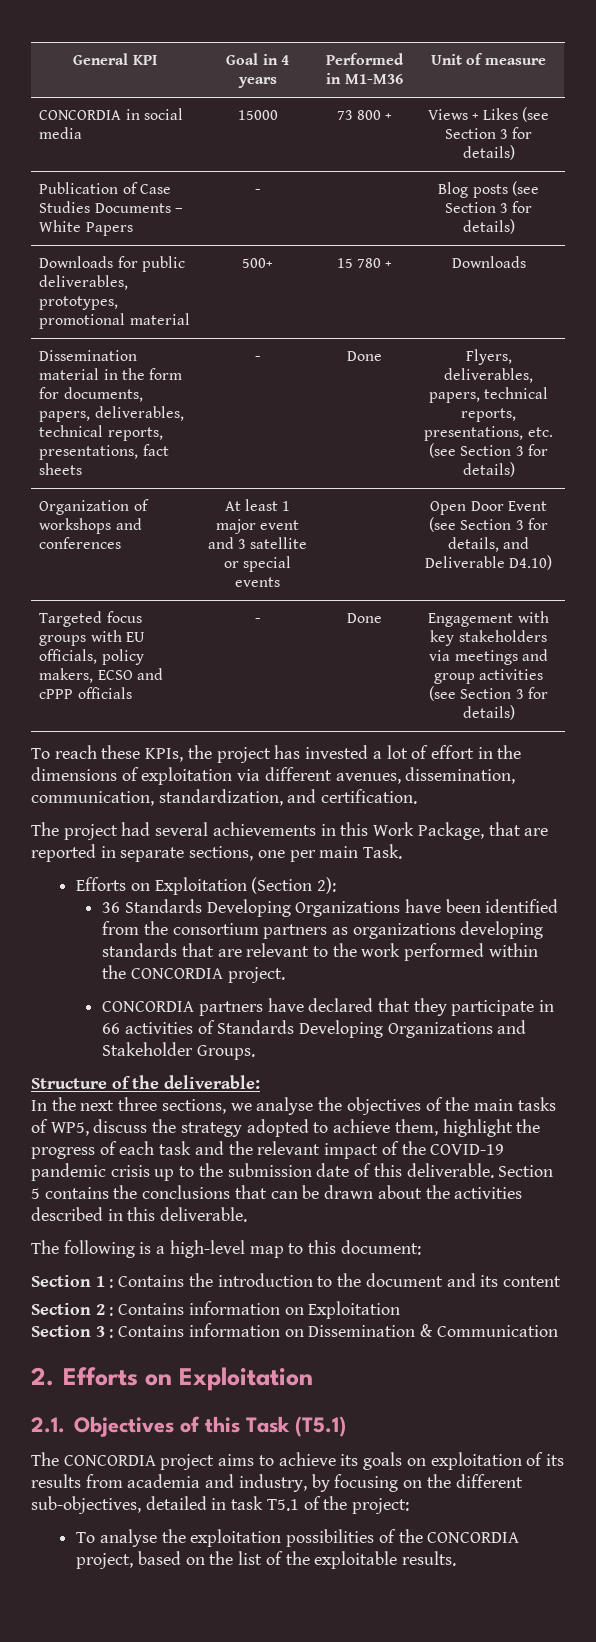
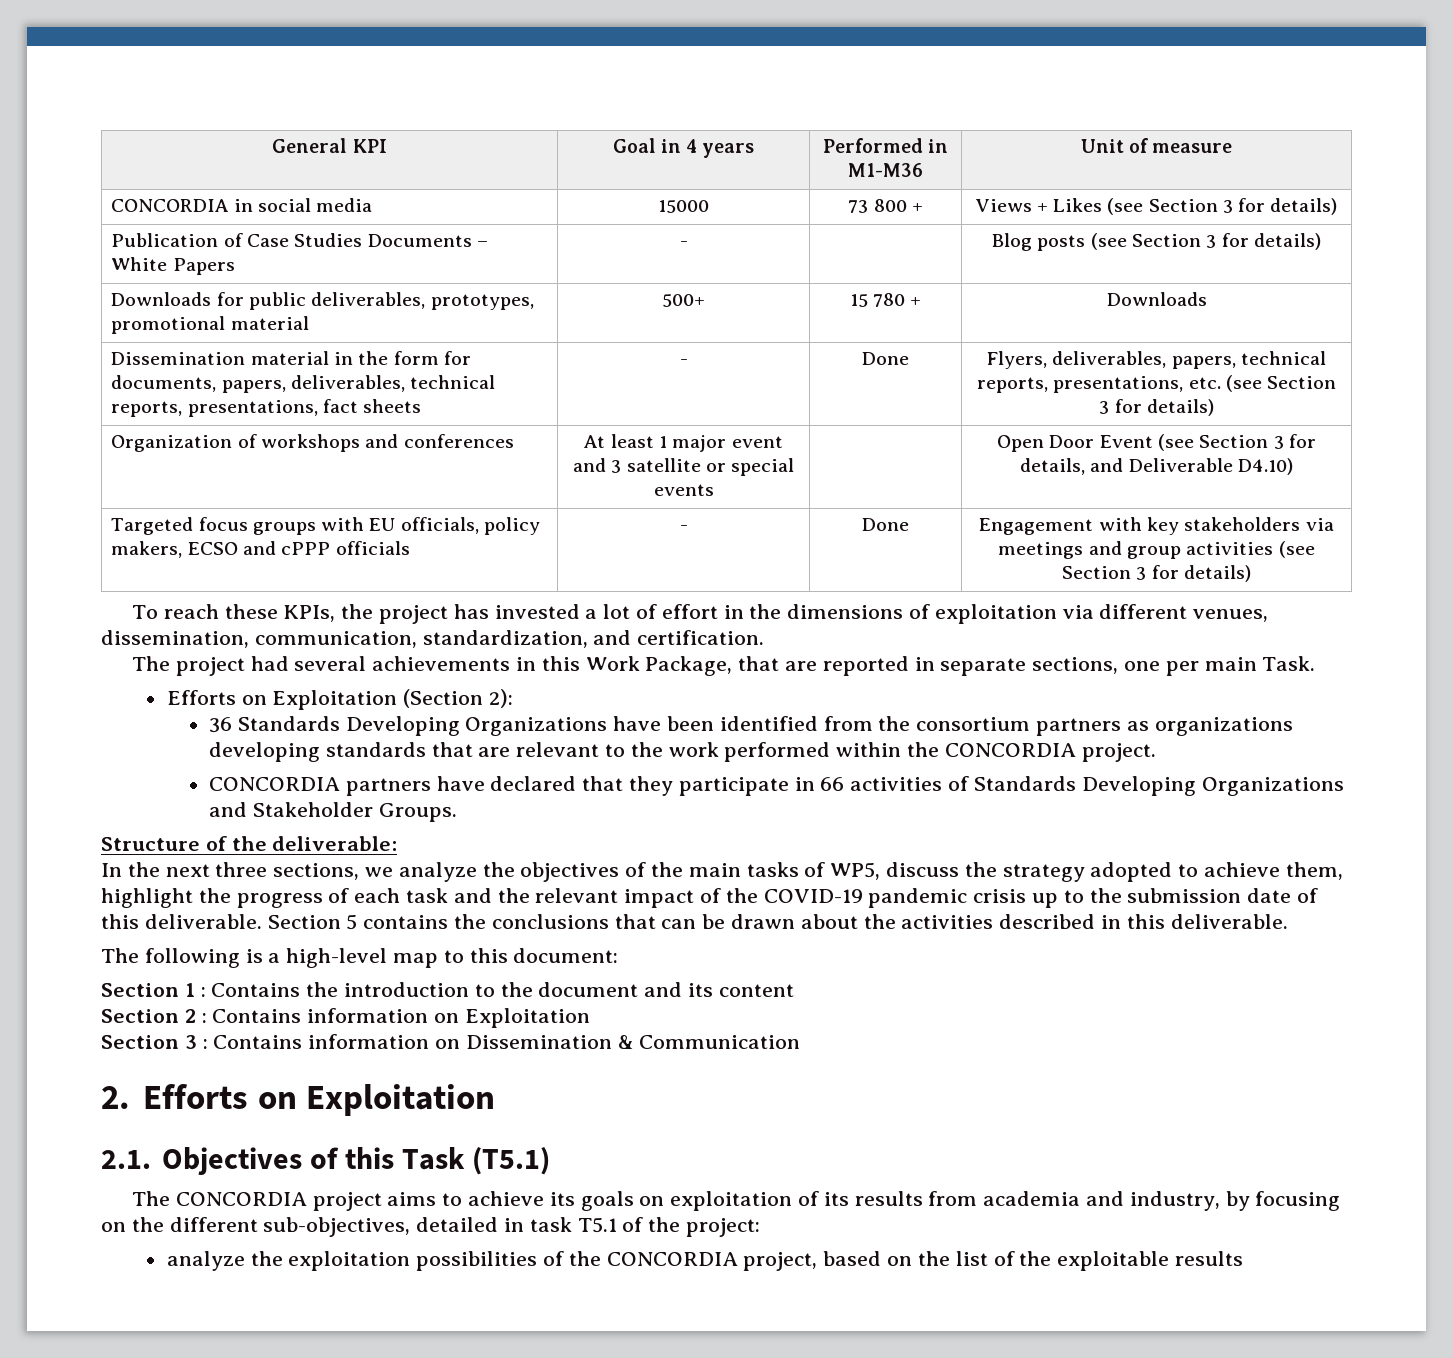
- To reach these KPIs, the project has invested a lot of effort in the dimensions of exploitation via different avenues, dissemination, communication, standardization, and certification.
+ To reach these KPIs, the project has invested a lot of effort in the dimensions of exploitation via different venues, dissemination, communication, standardization, and certification.
- In the next three sections, we analyse the objectives of the main tasks of WP5, discuss the strategy adopted to achieve them, highlight the progress of each task and the relevant impact of the COVID-19 pandemic crisis up to the submission date of this deliverable.
+ In the next three sections, we analyze the objectives of the main tasks of WP5, discuss the strategy adopted to achieve them, highlight the progress of each task and the relevant impact of the COVID-19 pandemic crisis up to the submission date of this deliverable.
- To analyse the exploitation possibilities of the CONCORDIA project, based on the list of the exploitable results.
+ analyze the exploitation possibilities of the CONCORDIA project, based on the list of the exploitable results

